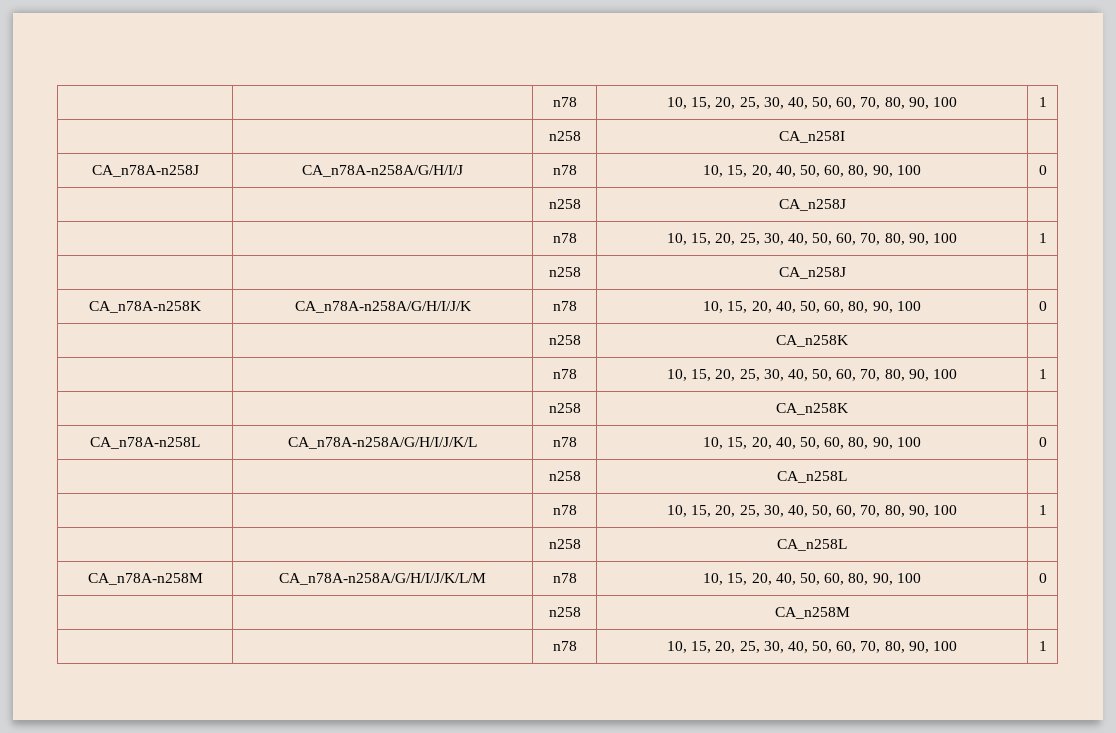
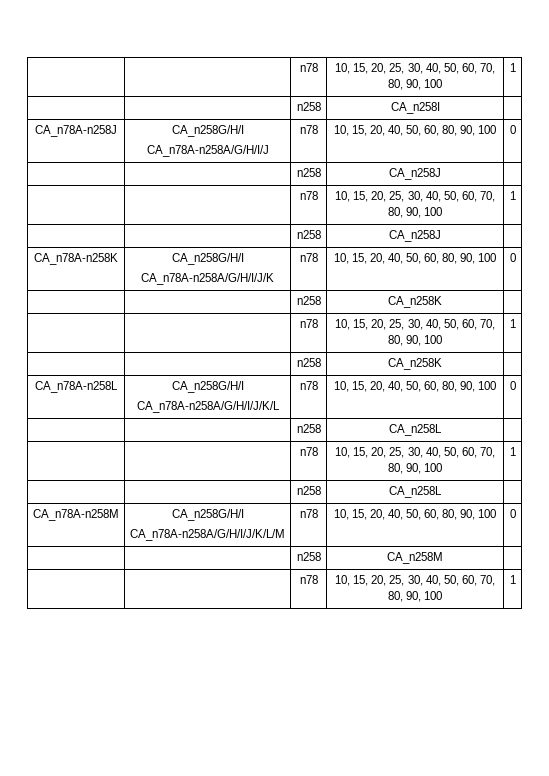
- CA_n78A-n258J | CA_n78A-n258A/G/H/I/J | n78 | 10, 15, 20, 40, 50, 60, 80, 90, 100 | 0
+ CA_n78A-n258J | CA_n258G/H/I
+ CA_n78A-n258A/G/H/I/J | n78 | 10, 15, 20, 40, 50, 60, 80, 90, 100 | 0
- CA_n78A-n258K | CA_n78A-n258A/G/H/I/J/K | n78 | 10, 15, 20, 40, 50, 60, 80, 90, 100 | 0
+ CA_n78A-n258K | CA_n258G/H/I
+ CA_n78A-n258A/G/H/I/J/K | n78 | 10, 15, 20, 40, 50, 60, 80, 90, 100 | 0
- CA_n78A-n258L | CA_n78A-n258A/G/H/I/J/K/L | n78 | 10, 15, 20, 40, 50, 60, 80, 90, 100 | 0
+ CA_n78A-n258L | CA_n258G/H/I
+ CA_n78A-n258A/G/H/I/J/K/L | n78 | 10, 15, 20, 40, 50, 60, 80, 90, 100 | 0
- CA_n78A-n258M | CA_n78A-n258A/G/H/I/J/K/L/M | n78 | 10, 15, 20, 40, 50, 60, 80, 90, 100 | 0
+ CA_n78A-n258M | CA_n258G/H/I
+ CA_n78A-n258A/G/H/I/J/K/L/M | n78 | 10, 15, 20, 40, 50, 60, 80, 90, 100 | 0

